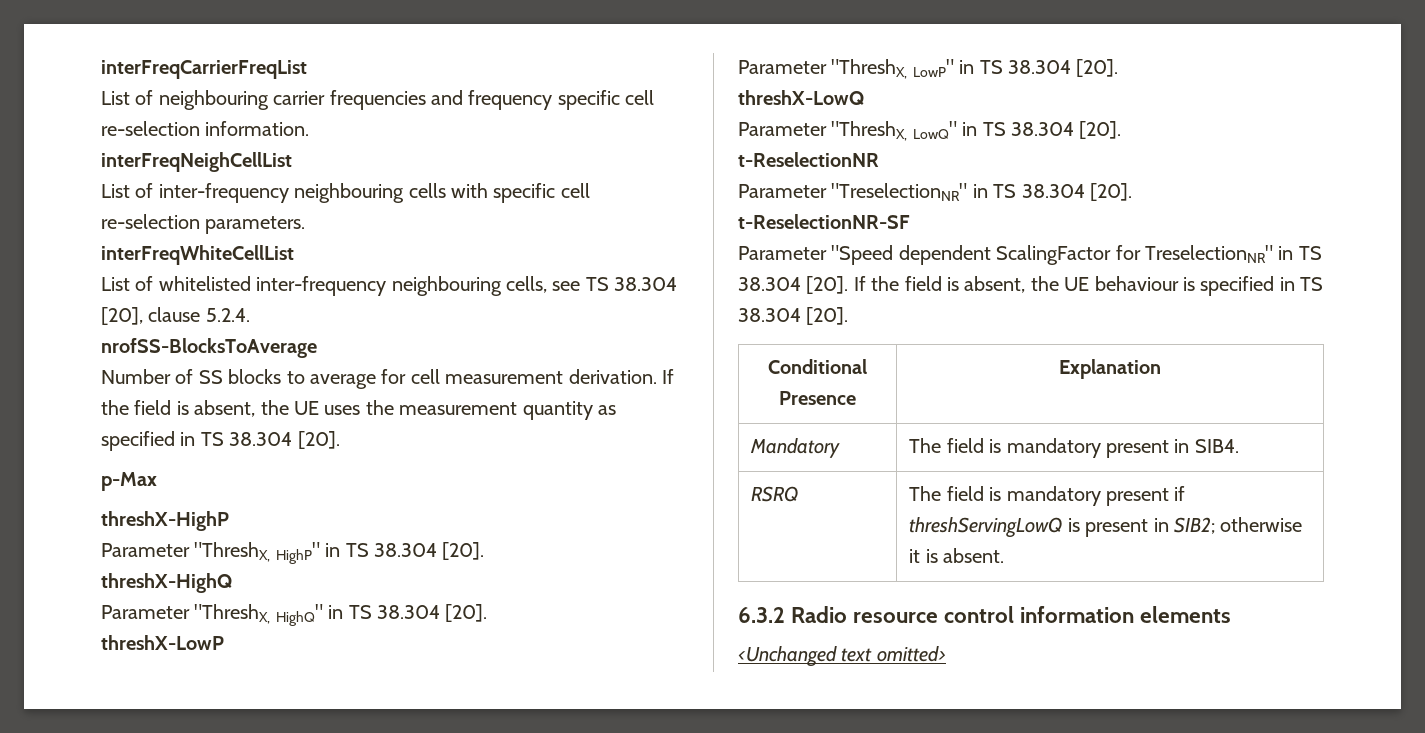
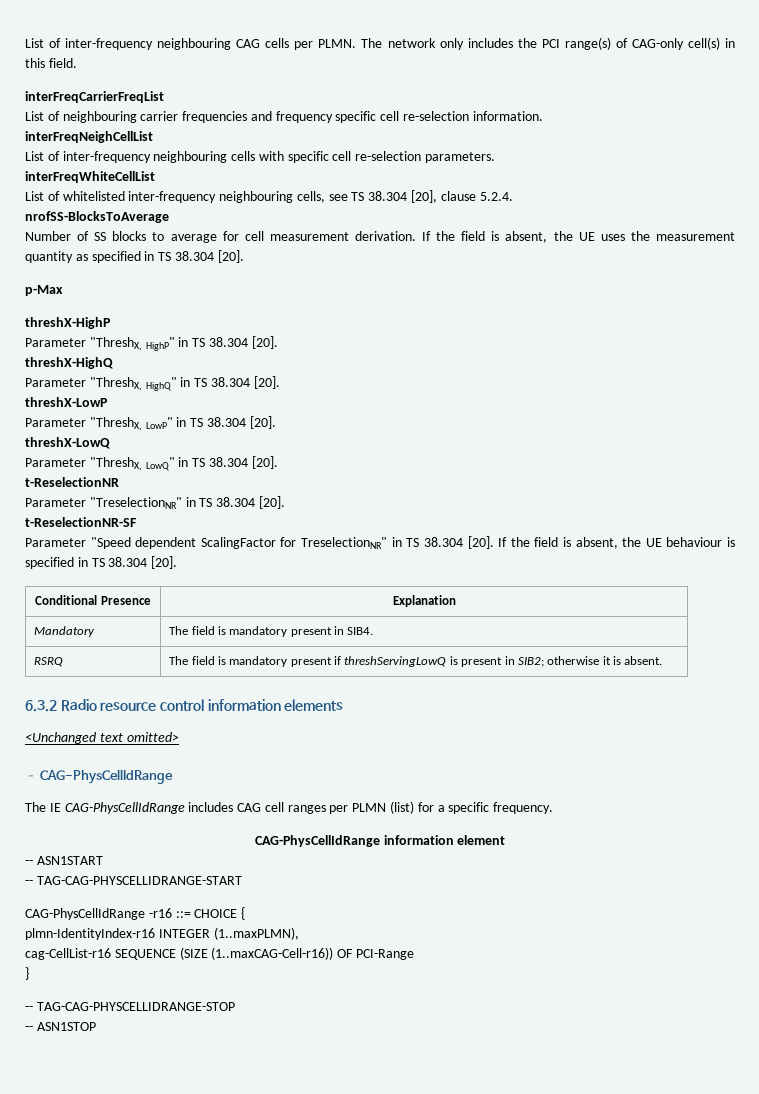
+ List of inter-frequency neighbouring CAG cells per PLMN. The network only includes the PCI range(s) of CAG-only cell(s) in this field.
+ – CAG-PhysCellIdRange
+ The IE CAG-PhysCellIdRange includes CAG cell ranges per PLMN (list) for a specific frequency.
+ CAG-PhysCellIdRange information element
+ -- ASN1START
+ -- TAG-CAG-PHYSCELLIDRANGE-START
+ CAG-PhysCellIdRange -r16 ::= CHOICE {
+ plmn-IdentityIndex-r16 INTEGER (1..maxPLMN),
+ cag-CellList-r16 SEQUENCE (SIZE (1..maxCAG-Cell-r16)) OF PCI-Range
+ }
+ -- TAG-CAG-PHYSCELLIDRANGE-STOP
+ -- ASN1STOP

